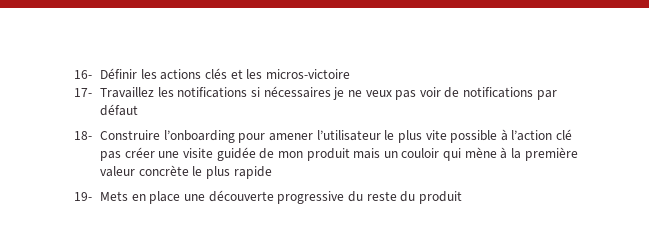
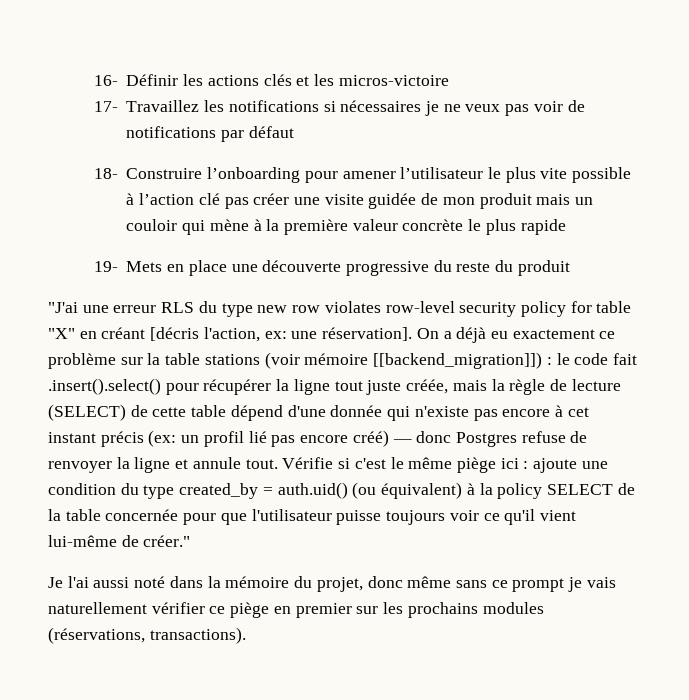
+ "J'ai une erreur RLS du type new row violates row-level security policy for table "X" en créant [décris l'action, ex: une réservation]. On a déjà eu exactement ce problème sur la table stations (voir mémoire [[backend_migration]]) : le code fait .insert().select() pour récupérer la ligne tout juste créée, mais la règle de lecture (SELECT) de cette table dépend d'une donnée qui n'existe pas encore à cet instant précis (ex: un profil lié pas encore créé) — donc Postgres refuse de renvoyer la ligne et annule tout. Vérifie si c'est le même piège ici : ajoute une condition du type created_by = auth.uid() (ou équivalent) à la policy SELECT de la table concernée pour que l'utilisateur puisse toujours voir ce qu'il vient lui-même de créer."
+ Je l'ai aussi noté dans la mémoire du projet, donc même sans ce prompt je vais naturellement vérifier ce piège en premier sur les prochains modules (réservations, transactions).

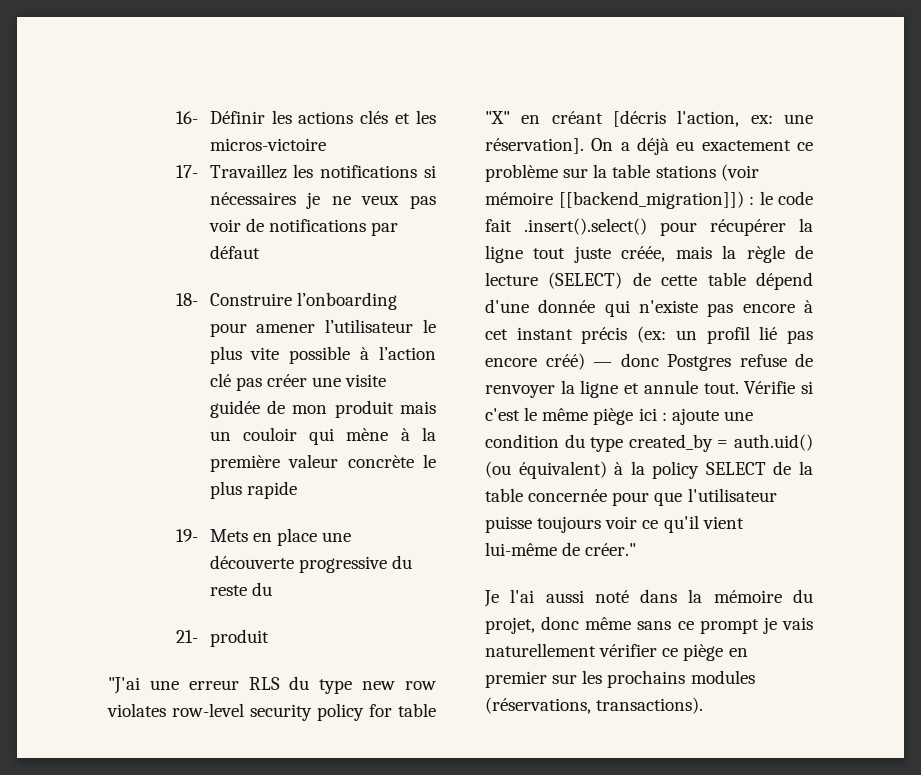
- 19- Mets en place une découverte progressive du reste du produit
+ 19- Mets en place une découverte progressive du reste du
+ 21- produit

